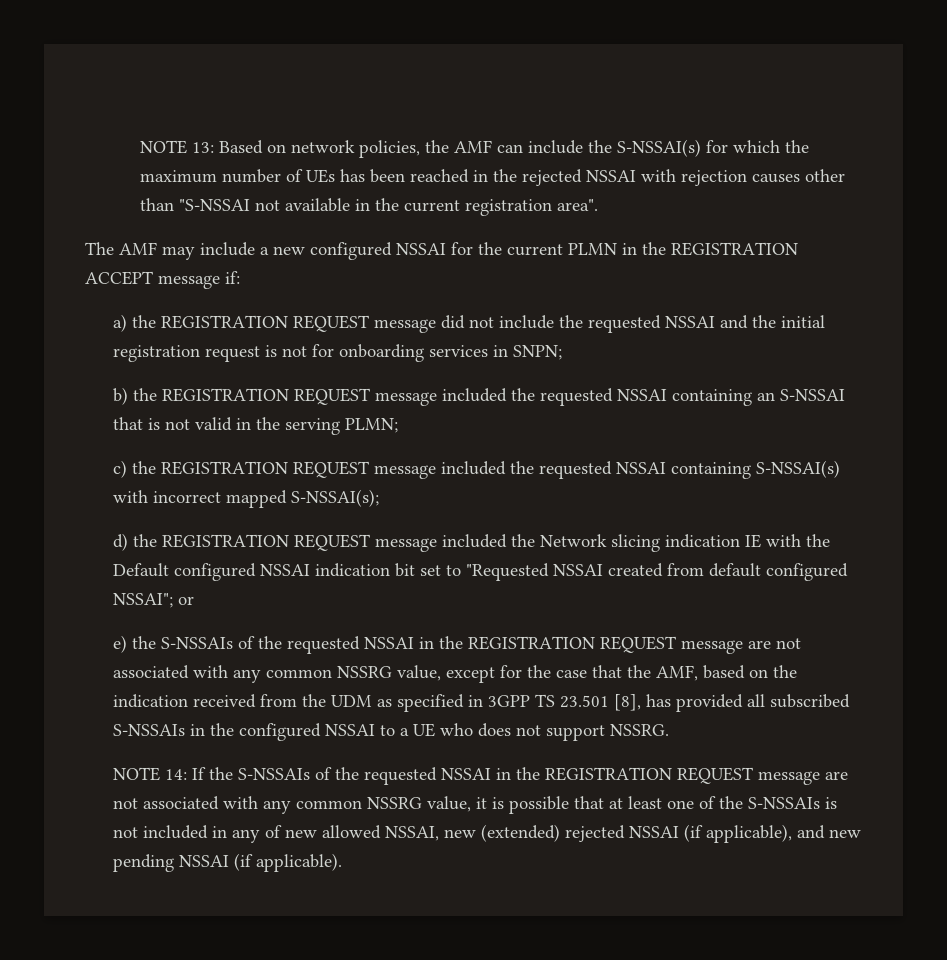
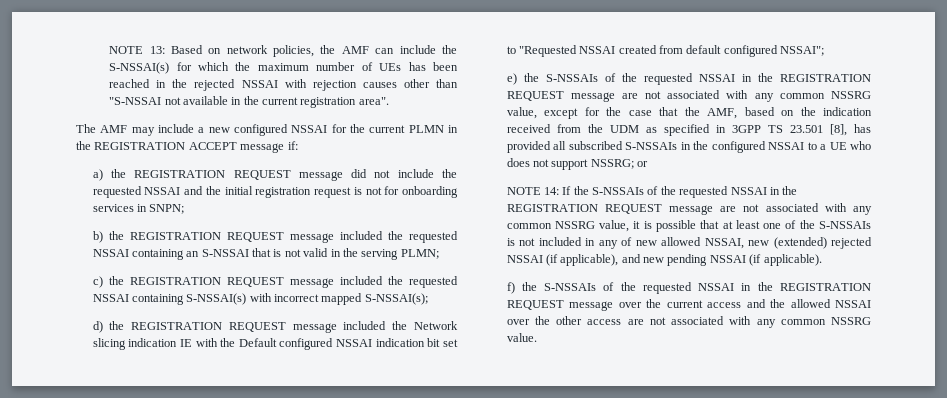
- d) the REGISTRATION REQUEST message included the Network slicing indication IE with the Default configured NSSAI indication bit set to "Requested NSSAI created from default configured NSSAI"; or
+ d) the REGISTRATION REQUEST message included the Network slicing indication IE with the Default configured NSSAI indication bit set to "Requested NSSAI created from default configured NSSAI";
- e) the S-NSSAIs of the requested NSSAI in the REGISTRATION REQUEST message are not associated with any common NSSRG value, except for the case that the AMF, based on the indication received from the UDM as specified in 3GPP TS 23.501 [8], has provided all subscribed S-NSSAIs in the configured NSSAI to a UE who does not support NSSRG.
+ e) the S-NSSAIs of the requested NSSAI in the REGISTRATION REQUEST message are not associated with any common NSSRG value, except for the case that the AMF, based on the indication received from the UDM as specified in 3GPP TS 23.501 [8], has provided all subscribed S-NSSAIs in the configured NSSAI to a UE who does not support NSSRG; or
+ f) the S-NSSAIs of the requested NSSAI in the REGISTRATION REQUEST message over the current access and the allowed NSSAI over the other access are not associated with any common NSSRG value.

